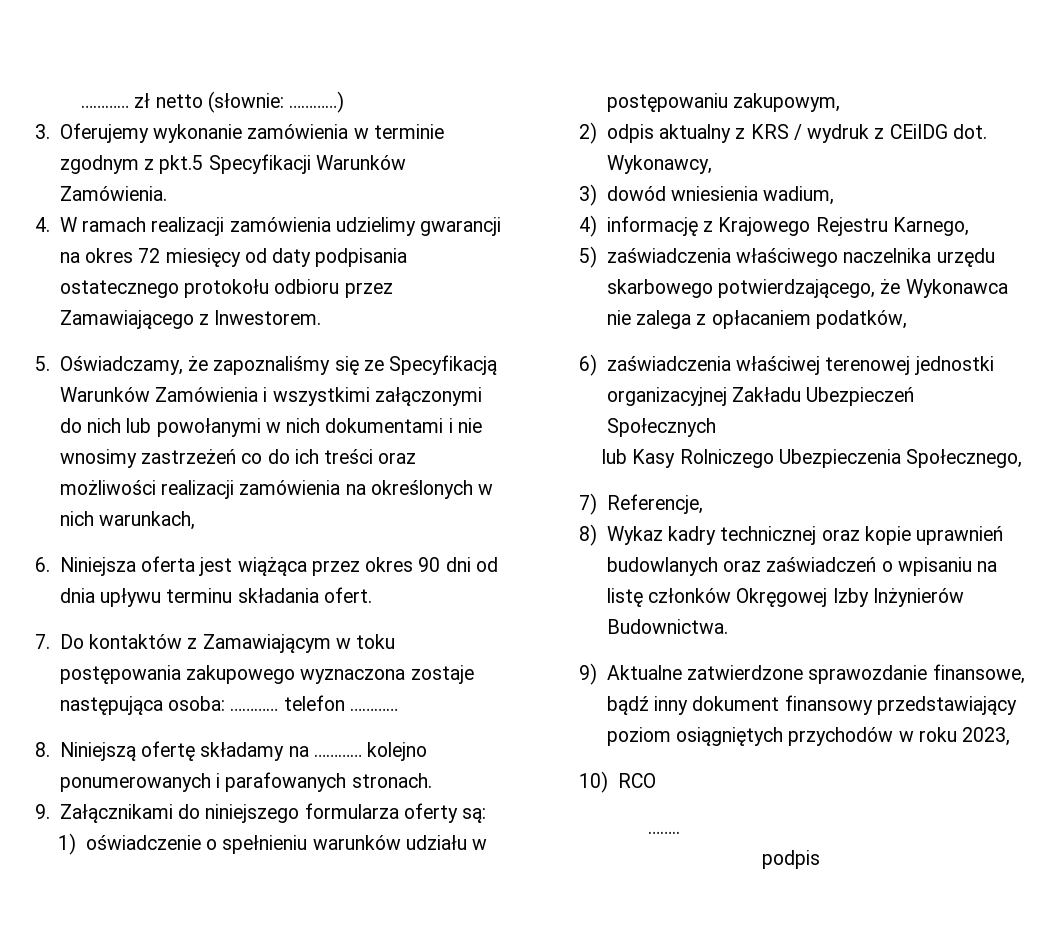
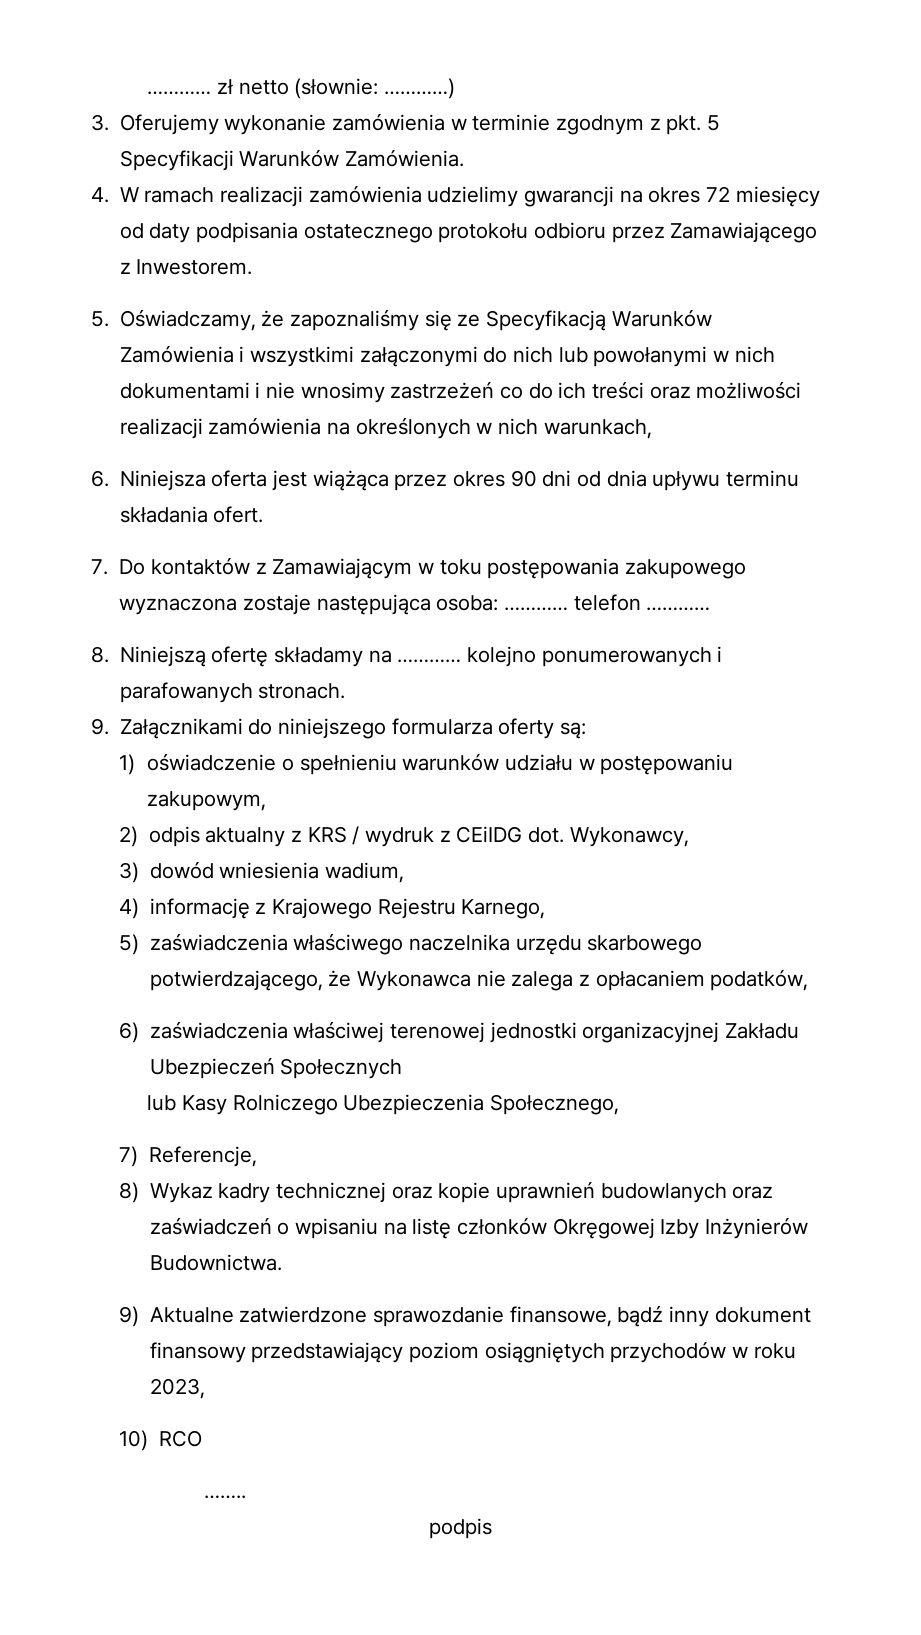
- 3. Oferujemy wykonanie zamówienia w terminie zgodnym z pkt.5 Specyfikacji Warunków Zamówienia.
+ 3. Oferujemy wykonanie zamówienia w terminie zgodnym z pkt. 5 Specyfikacji Warunków Zamówienia.

